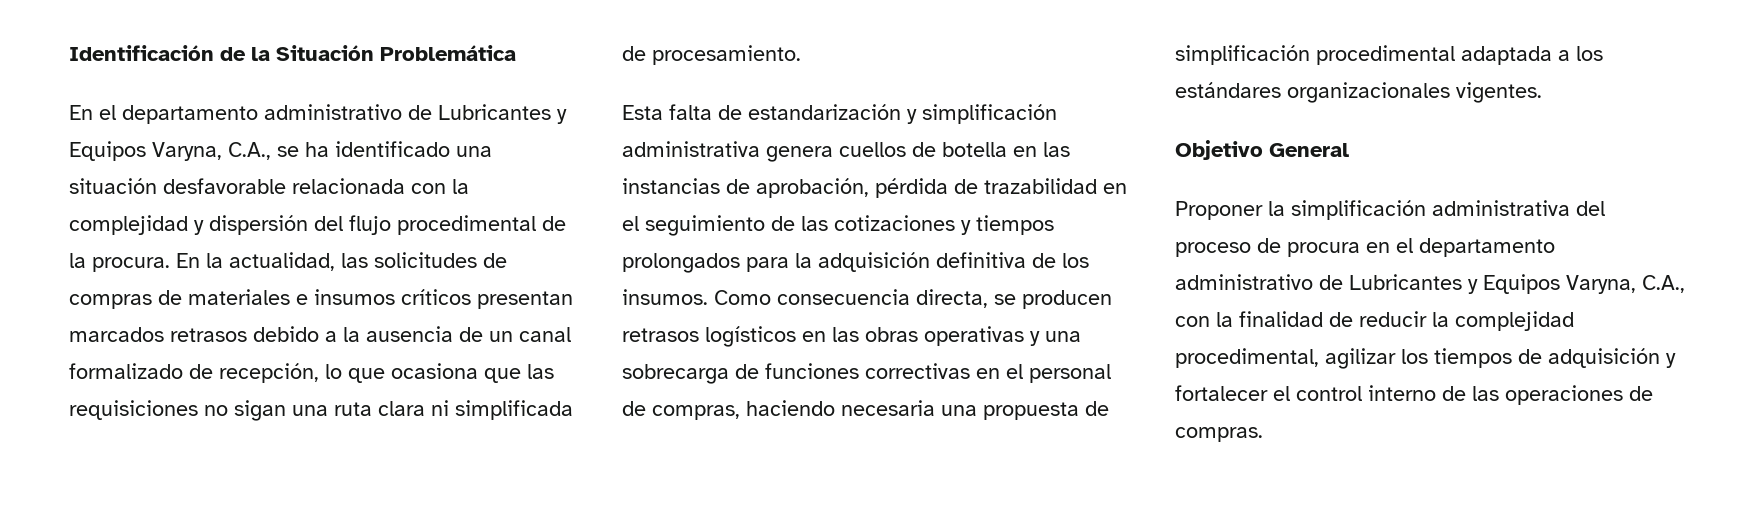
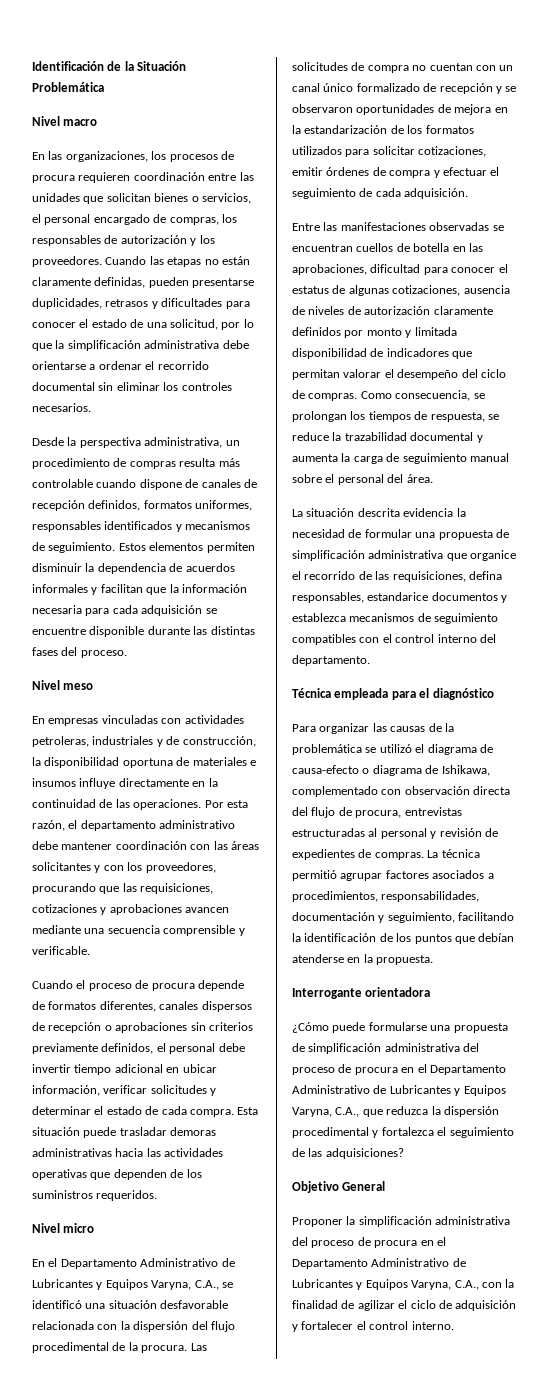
- En el departamento administrativo de Lubricantes y Equipos Varyna, C.A., se ha identificado una situación desfavorable relacionada con la complejidad y dispersión del flujo procedimental de la procura.
+ Nivel macro
+ En las organizaciones, los procesos de procura requieren coordinación entre las unidades que solicitan bienes o servicios, el personal encargado de compras, los responsables de autorización y los proveedores. Cuando las etapas no están claramente definidas, pueden presentarse duplicidades, retrasos y dificultades para conocer el estado de una solicitud, por lo que la simplificación administrativa debe orientarse a ordenar el recorrido documental sin eliminar los controles necesarios.
+ Desde la perspectiva administrativa, un procedimiento de compras resulta más controlable cuando dispone de canales de recepción definidos, formatos uniformes, responsables identificados y mecanismos de seguimiento. Estos elementos permiten disminuir la dependencia de acuerdos informales y facilitan que la información necesaria para cada adquisición se encuentre disponible durante las distintas fases del proceso.
+ Nivel meso
+ En empresas vinculadas con actividades petroleras, industriales y de construcción, la disponibilidad oportuna de materiales e insumos influye directamente en la continuidad de las operaciones. Por esta razón, el departamento administrativo debe mantener coordinación con las áreas solicitantes y con los proveedores, procurando que las requisiciones, cotizaciones y aprobaciones avancen mediante una secuencia comprensible y verificable.
+ Cuando el proceso de procura depende de formatos diferentes, canales dispersos de recepción o aprobaciones sin criterios previamente definidos, el personal debe invertir tiempo adicional en ubicar información, verificar solicitudes y determinar el estado de cada compra. Esta situación puede trasladar demoras administrativas hacia las actividades operativas que dependen de los suministros requeridos.
+ Nivel micro
+ En el Departamento Administrativo de Lubricantes y Equipos Varyna, C.A., se identificó una situación desfavorable relacionada con la dispersión del flujo procedimental de la procura.
- En la actualidad, las solicitudes de compras de materiales e insumos críticos presentan marcados retrasos debido a la ausencia de un canal formalizado de recepción, lo que ocasiona que las requisiciones no sigan una ruta clara ni simplificada de procesamiento.
- Esta falta de estandarización y simplificación administrativa genera cuellos de botella en las instancias de aprobación, pérdida de trazabilidad en el seguimiento de las cotizaciones y tiempos prolongados para la adquisición definitiva de los insumos. Como consecuencia directa, se producen retrasos logísticos en las obras operativas y una sobrecarga de funciones correctivas en el personal de compras, haciendo necesaria una propuesta de simplificación procedimental adaptada a los estándares organizacionales vigentes.
+ Las solicitudes de compra no cuentan con un canal único formalizado de recepción y se observaron oportunidades de mejora en la estandarización de los formatos utilizados para solicitar cotizaciones, emitir órdenes de compra y efectuar el seguimiento de cada adquisición.
+ Entre las manifestaciones observadas se encuentran cuellos de botella en las aprobaciones, dificultad para conocer el estatus de algunas cotizaciones, ausencia de niveles de autorización claramente definidos por monto y limitada disponibilidad de indicadores que permitan valorar el desempeño del ciclo de compras. Como consecuencia, se prolongan los tiempos de respuesta, se reduce la trazabilidad documental y aumenta la carga de seguimiento manual sobre el personal del área.
+ La situación descrita evidencia la necesidad de formular una propuesta de simplificación administrativa que organice el recorrido de las requisiciones, defina responsables, estandarice documentos y establezca mecanismos de seguimiento compatibles con el control interno del departamento.
+ Técnica empleada para el diagnóstico
+ Para organizar las causas de la problemática se utilizó el diagrama de causa-efecto o diagrama de Ishikawa, complementado con observación directa del flujo de procura, entrevistas estructuradas al personal y revisión de expedientes de compras. La técnica permitió agrupar factores asociados a procedimientos, responsabilidades, documentación y seguimiento, facilitando la identificación de los puntos que debían atenderse en la propuesta.
+ Interrogante orientadora
+ ¿Cómo puede formularse una propuesta de simplificación administrativa del proceso de procura en el Departamento Administrativo de Lubricantes y Equipos Varyna, C.A., que reduzca la dispersión procedimental y fortalezca el seguimiento de las adquisiciones?
- Proponer la simplificación administrativa del proceso de procura en el departamento administrativo de Lubricantes y Equipos Varyna, C.A., con la finalidad de reducir la complejidad procedimental, agilizar los tiempos de adquisición y fortalecer el control interno de las operaciones de compras.
+ Proponer la simplificación administrativa del proceso de procura en el Departamento Administrativo de Lubricantes y Equipos Varyna, C.A., con la finalidad de agilizar el ciclo de adquisición y fortalecer el control interno.

